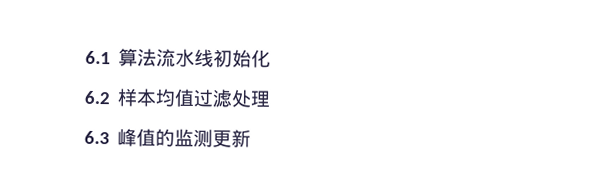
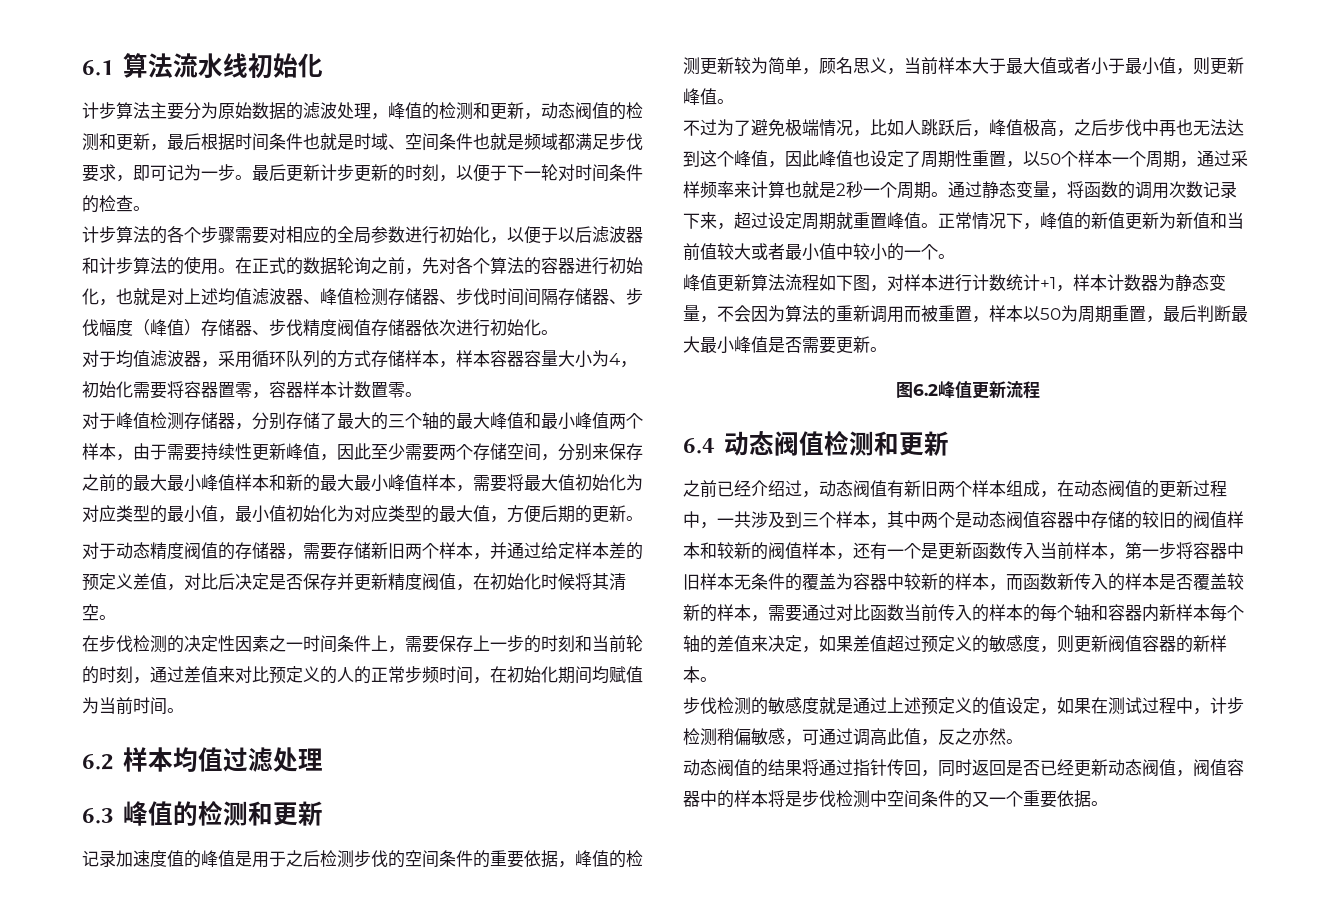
+ 计步算法主要分为原始数据的滤波处理，峰值的检测和更新，动态阀值的检测和更新，最后根据时间条件也就是时域、空间条件也就是频域都满足步伐要求，即可记为一步。最后更新计步更新的时刻，以便于下一轮对时间条件的检查。
+ 计步算法的各个步骤需要对相应的全局参数进行初始化，以便于以后滤波器和计步算法的使用。在正式的数据轮询之前，先对各个算法的容器进行初始化，也就是对上述均值滤波器、峰值检测存储器、步伐时间间隔存储器、步伐幅度（峰值）存储器、步伐精度阀值存储器依次进行初始化。
+ 对于均值滤波器，采用循环队列的方式存储样本，样本容器容量大小为4，初始化需要将容器置零，容器样本计数置零。
+ 对于峰值检测存储器，分别存储了最大的三个轴的最大峰值和最小峰值两个样本，由于需要持续性更新峰值，因此至少需要两个存储空间，分别来保存之前的最大最小峰值样本和新的最大最小峰值样本，需要将最大值初始化为对应类型的最小值，最小值初始化为对应类型的最大值，方便后期的更新。
+ 对于动态精度阀值的存储器，需要存储新旧两个样本，并通过给定样本差的预定义差值，对比后决定是否保存并更新精度阀值，在初始化时候将其清空。
+ 在步伐检测的决定性因素之一时间条件上，需要保存上一步的时刻和当前轮的时刻，通过差值来对比预定义的人的正常步频时间，在初始化期间均赋值为当前时间。
- 6.3峰值的监测更新
+ 6.3峰值的检测和更新
+ 记录加速度值的峰值是用于之后检测步伐的空间条件的重要依据，峰值的检测更新较为简单，顾名思义，当前样本大于最大值或者小于最小值，则更新峰值。
+ 不过为了避免极端情况，比如人跳跃后，峰值极高，之后步伐中再也无法达到这个峰值，因此峰值也设定了周期性重置，以50个样本一个周期，通过采样频率来计算也就是2秒一个周期。通过静态变量，将函数的调用次数记录下来，超过设定周期就重置峰值。正常情况下，峰值的新值更新为新值和当前值较大或者最小值中较小的一个。
+ 峰值更新算法流程如下图，对样本进行计数统计+1，样本计数器为静态变量，不会因为算法的重新调用而被重置，样本以50为周期重置，最后判断最大最小峰值是否需要更新。
+ 图6.2峰值更新流程
+ 6.4动态阀值检测和更新
+ 之前已经介绍过，动态阀值有新旧两个样本组成，在动态阀值的更新过程中，一共涉及到三个样本，其中两个是动态阀值容器中存储的较旧的阀值样本和较新的阀值样本，还有一个是更新函数传入当前样本，第一步将容器中旧样本无条件的覆盖为容器中较新的样本，而函数新传入的样本是否覆盖较新的样本，需要通过对比函数当前传入的样本的每个轴和容器内新样本每个轴的差值来决定，如果差值超过预定义的敏感度，则更新阀值容器的新样本。
+ 步伐检测的敏感度就是通过上述预定义的值设定，如果在测试过程中，计步检测稍偏敏感，可通过调高此值，反之亦然。
+ 动态阀值的结果将通过指针传回，同时返回是否已经更新动态阀值，阀值容器中的样本将是步伐检测中空间条件的又一个重要依据。

